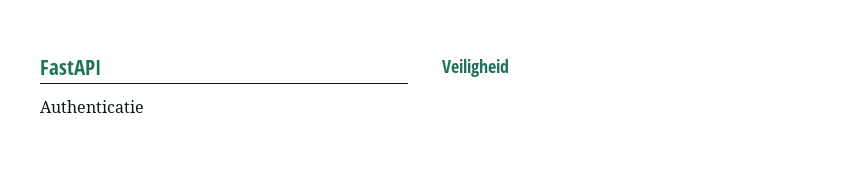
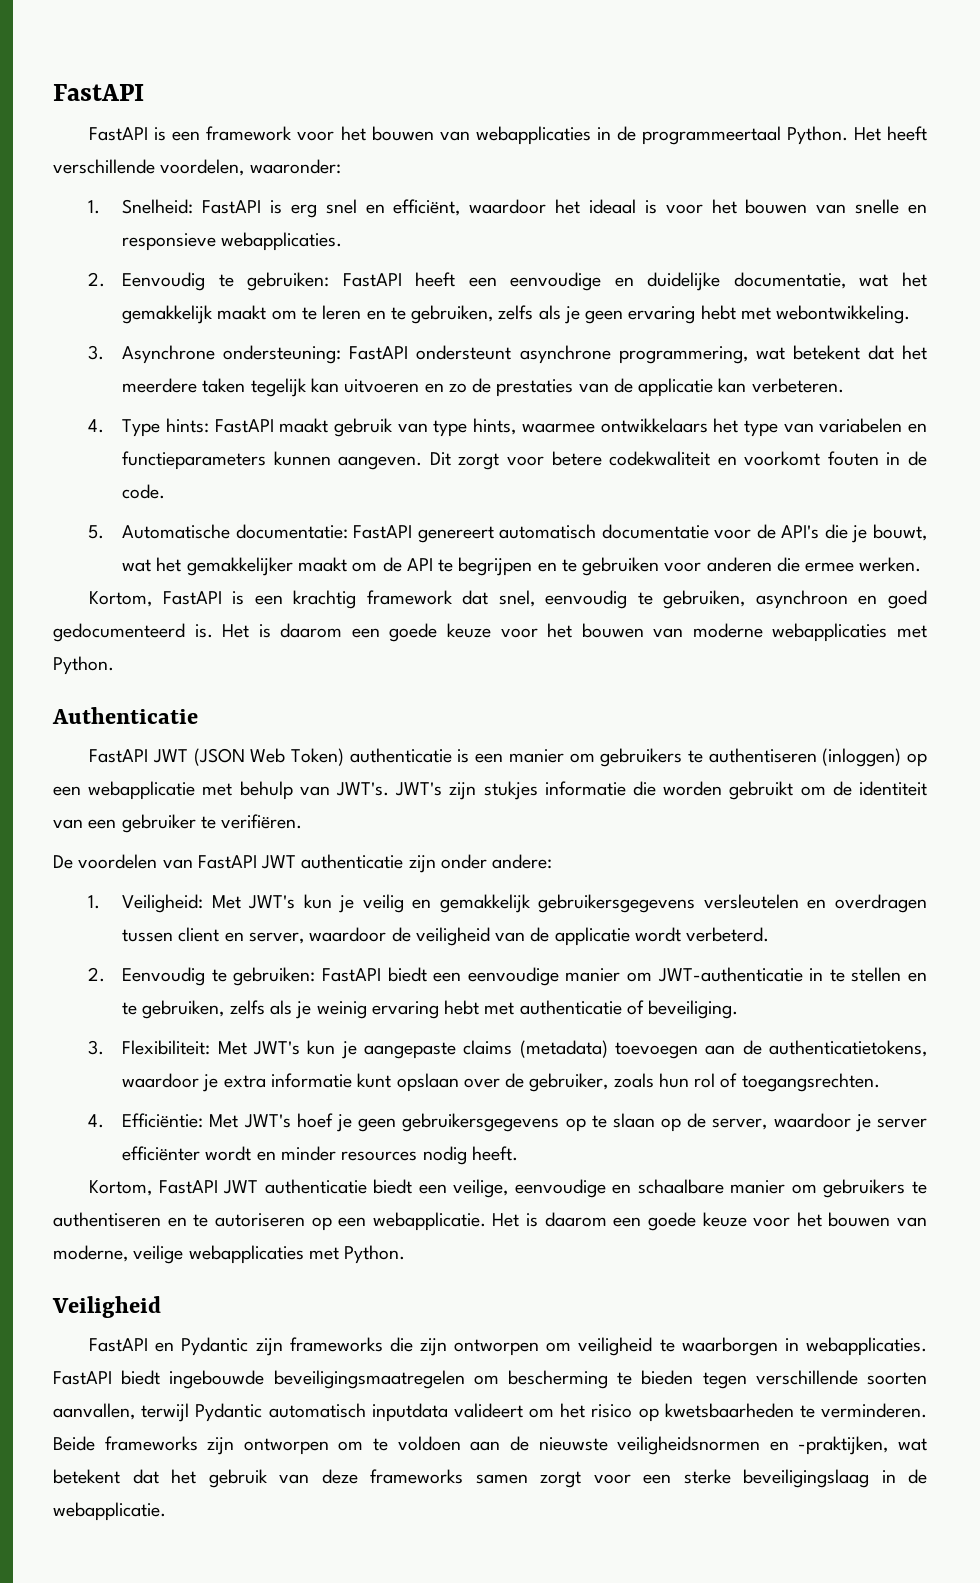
+ FastAPI is een framework voor het bouwen van webapplicaties in de programmeertaal Python. Het heeft verschillende voordelen, waaronder:
+ 1. Snelheid: FastAPI is erg snel en efficiënt, waardoor het ideaal is voor het bouwen van snelle en responsieve webapplicaties.
+ 2. Eenvoudig te gebruiken: FastAPI heeft een eenvoudige en duidelijke documentatie, wat het gemakkelijk maakt om te leren en te gebruiken, zelfs als je geen ervaring hebt met webontwikkeling.
+ 3. Asynchrone ondersteuning: FastAPI ondersteunt asynchrone programmering, wat betekent dat het meerdere taken tegelijk kan uitvoeren en zo de prestaties van de applicatie kan verbeteren.
+ 4. Type hints: FastAPI maakt gebruik van type hints, waarmee ontwikkelaars het type van variabelen en functieparameters kunnen aangeven. Dit zorgt voor betere codekwaliteit en voorkomt fouten in de code.
+ 5. Automatische documentatie: FastAPI genereert automatisch documentatie voor de API's die je bouwt, wat het gemakkelijker maakt om de API te begrijpen en te gebruiken voor anderen die ermee werken.
+ Kortom, FastAPI is een krachtig framework dat snel, eenvoudig te gebruiken, asynchroon en goed gedocumenteerd is. Het is daarom een goede keuze voor het bouwen van moderne webapplicaties met Python.
  Authenticatie
+ FastAPI JWT (JSON Web Token) authenticatie is een manier om gebruikers te authentiseren (inloggen) op een webapplicatie met behulp van JWT's. JWT's zijn stukjes informatie die worden gebruikt om de identiteit van een gebruiker te verifiëren.
+ De voordelen van FastAPI JWT authenticatie zijn onder andere:
+ 1. Veiligheid: Met JWT's kun je veilig en gemakkelijk gebruikersgegevens versleutelen en overdragen tussen client en server, waardoor de veiligheid van de applicatie wordt verbeterd.
+ 2. Eenvoudig te gebruiken: FastAPI biedt een eenvoudige manier om JWT-authenticatie in te stellen en te gebruiken, zelfs als je weinig ervaring hebt met authenticatie of beveiliging.
+ 3. Flexibiliteit: Met JWT's kun je aangepaste claims (metadata) toevoegen aan de authenticatietokens, waardoor je extra informatie kunt opslaan over de gebruiker, zoals hun rol of toegangsrechten.
+ 4. Efficiëntie: Met JWT's hoef je geen gebruikersgegevens op te slaan op de server, waardoor je server efficiënter wordt en minder resources nodig heeft.
+ Kortom, FastAPI JWT authenticatie biedt een veilige, eenvoudige en schaalbare manier om gebruikers te authentiseren en te autoriseren op een webapplicatie. Het is daarom een goede keuze voor het bouwen van moderne, veilige webapplicaties met Python.
  Veiligheid
+ FastAPI en Pydantic zijn frameworks die zijn ontworpen om veiligheid te waarborgen in webapplicaties. FastAPI biedt ingebouwde beveiligingsmaatregelen om bescherming te bieden tegen verschillende soorten aanvallen, terwijl Pydantic automatisch inputdata valideert om het risico op kwetsbaarheden te verminderen. Beide frameworks zijn ontworpen om te voldoen aan de nieuwste veiligheidsnormen en -praktijken, wat betekent dat het gebruik van deze frameworks samen zorgt voor een sterke beveiligingslaag in de webapplicatie.

